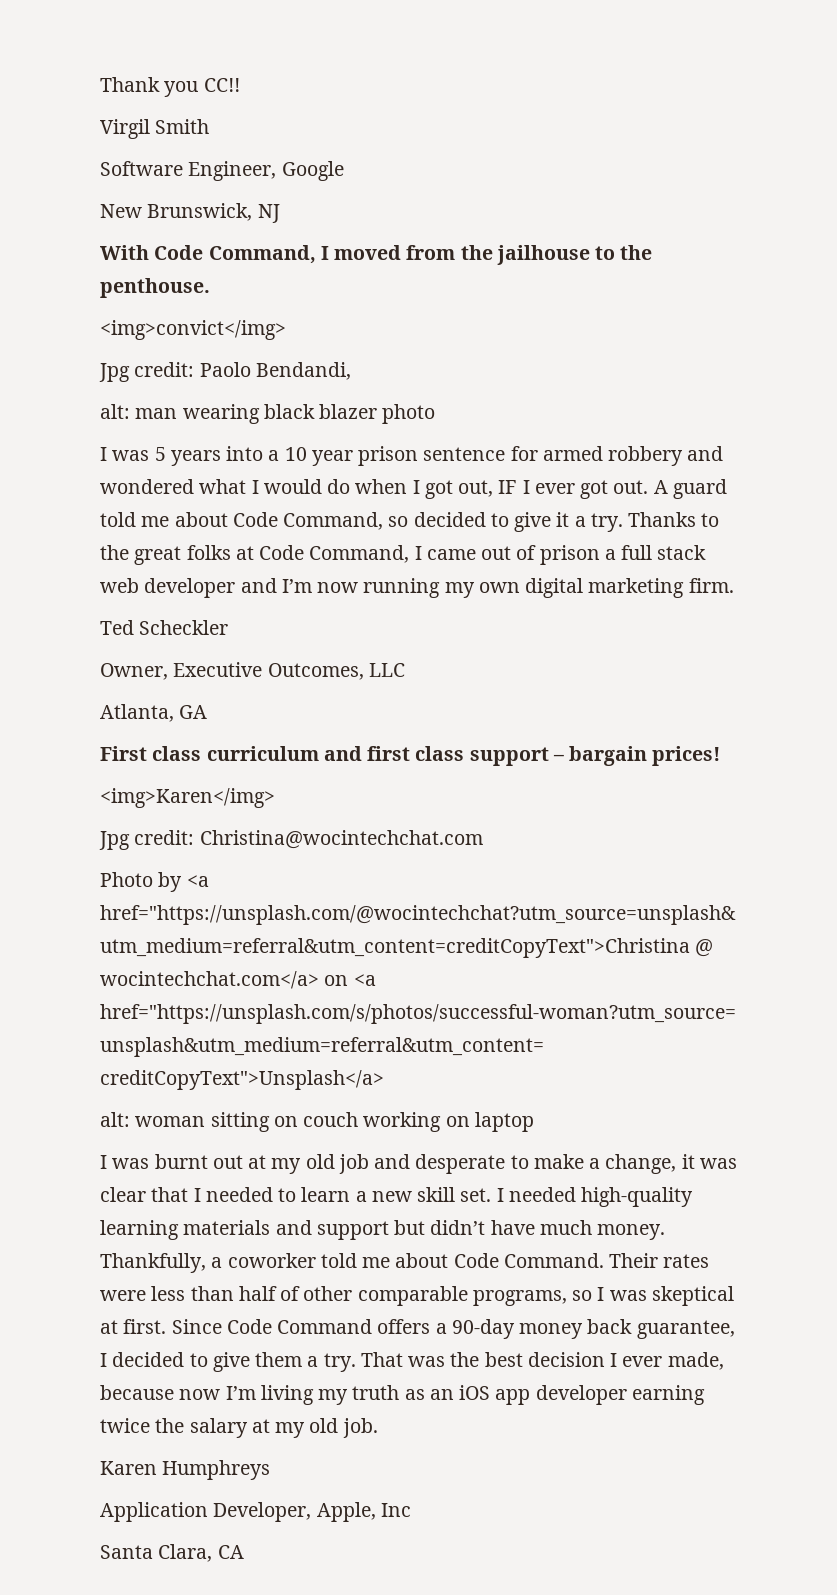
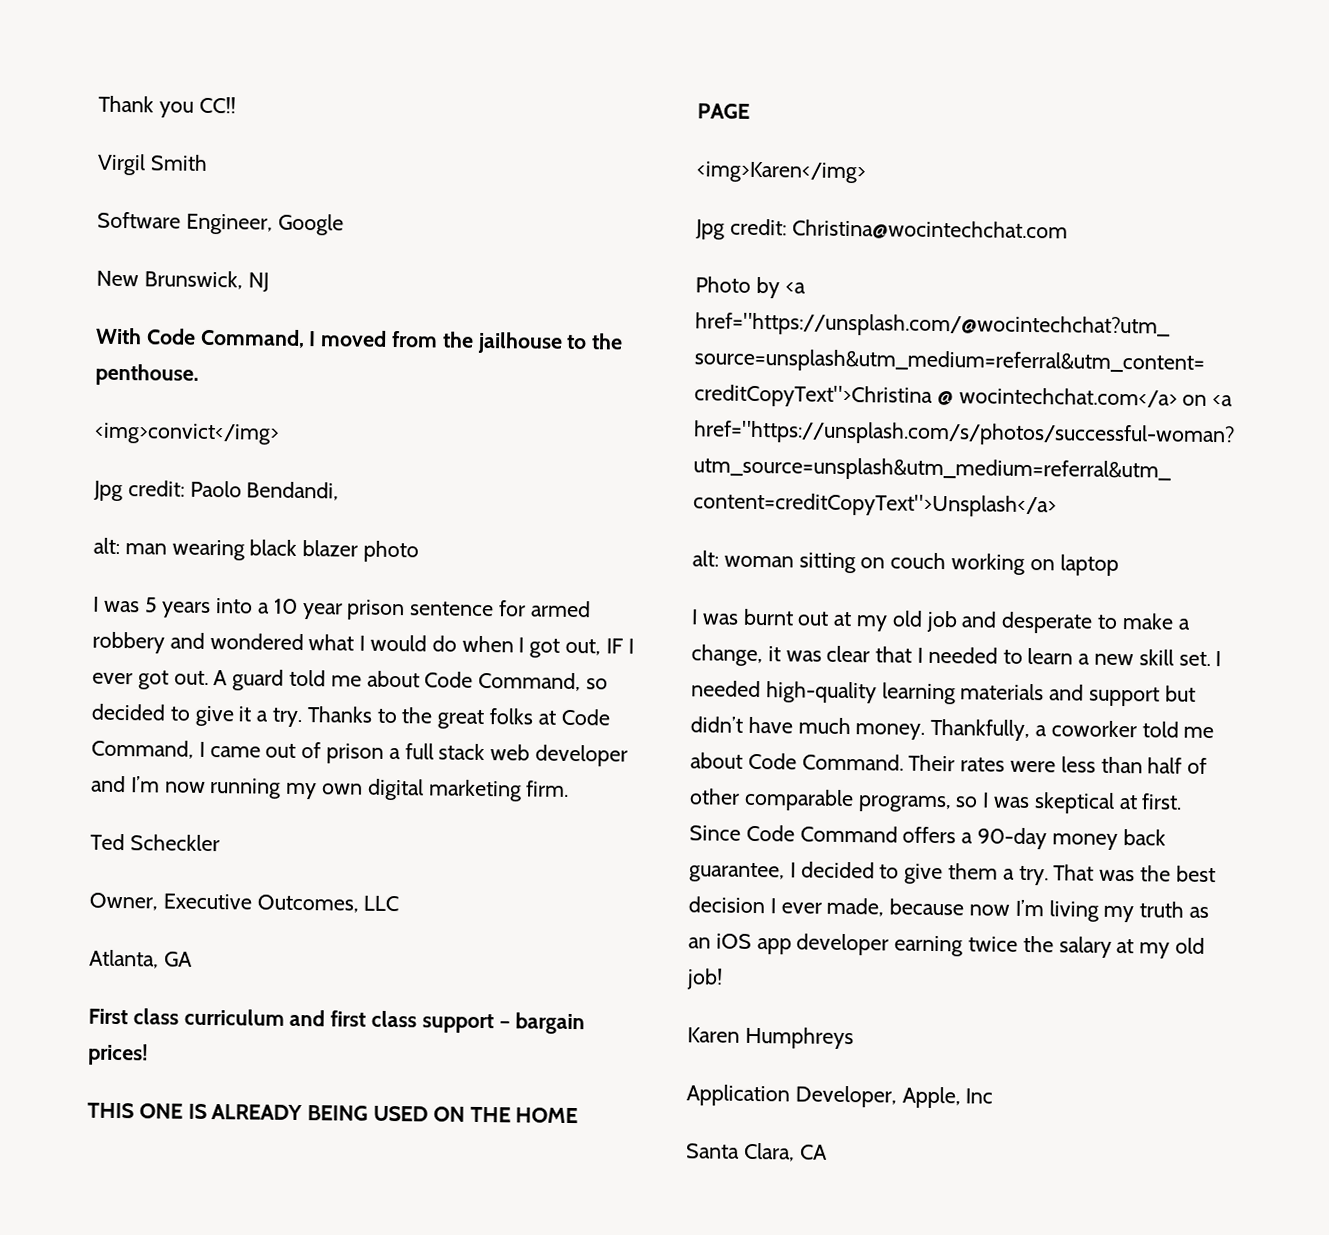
+ THIS ONE IS ALREADY BEING USED ON THE HOME PAGE
- That was the best decision I ever made, because now I’m living my truth as an iOS app developer earning twice the salary at my old job.
+ That was the best decision I ever made, because now I’m living my truth as an iOS app developer earning twice the salary at my old job!

